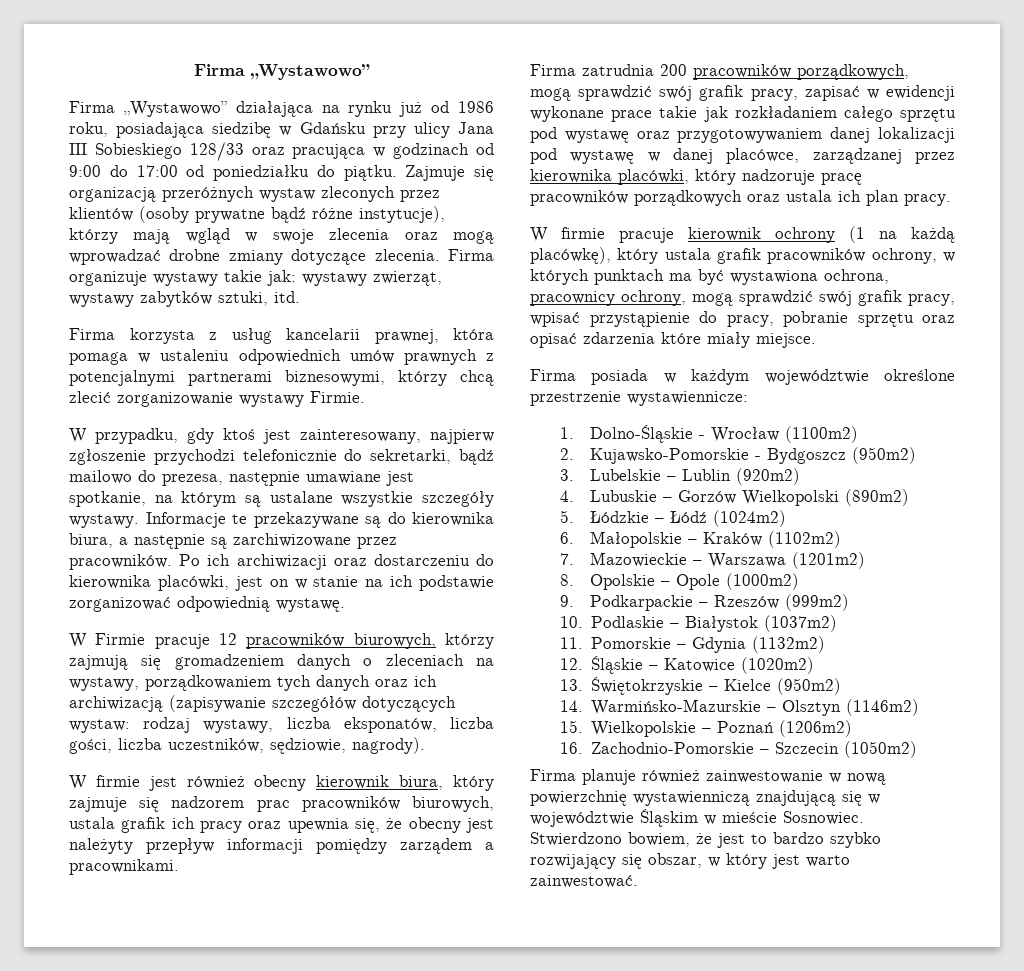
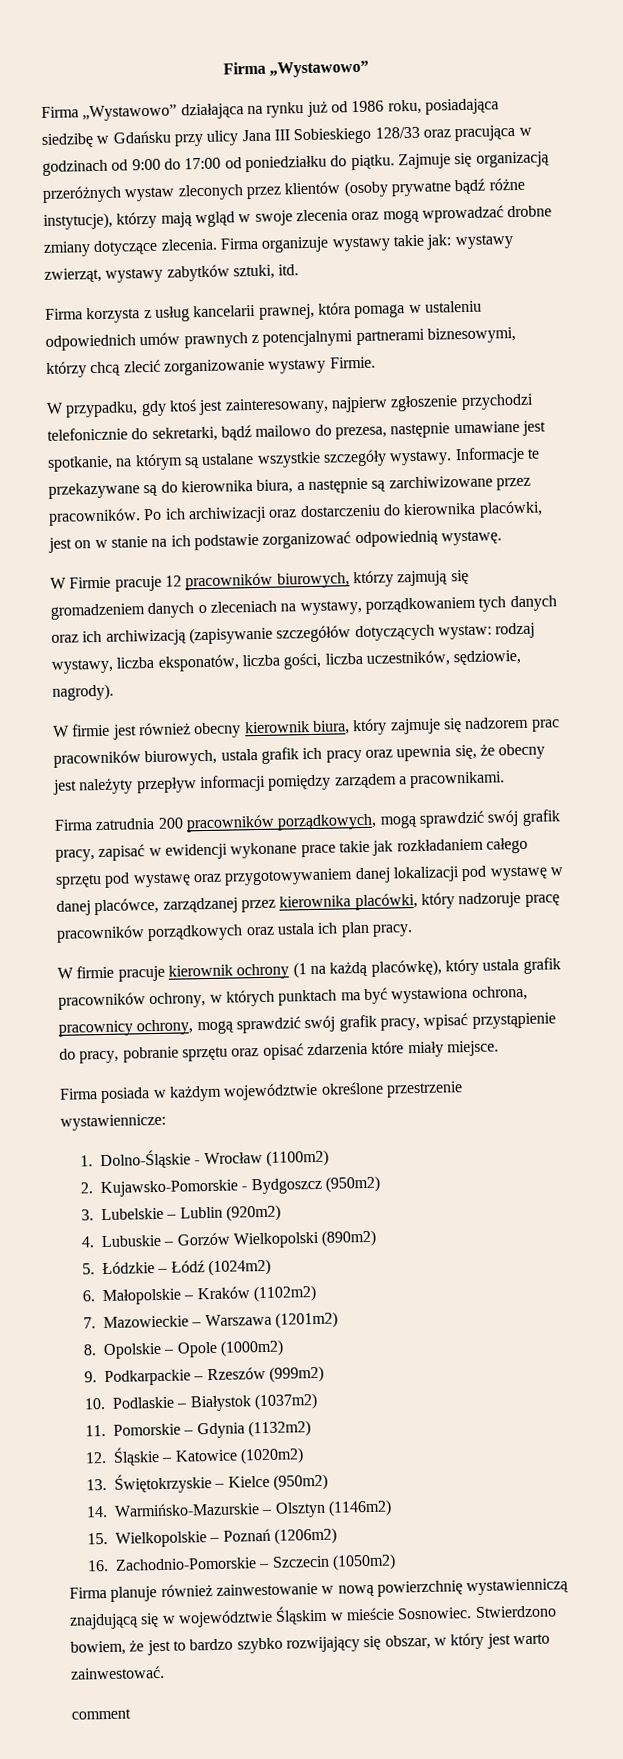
+ comment

